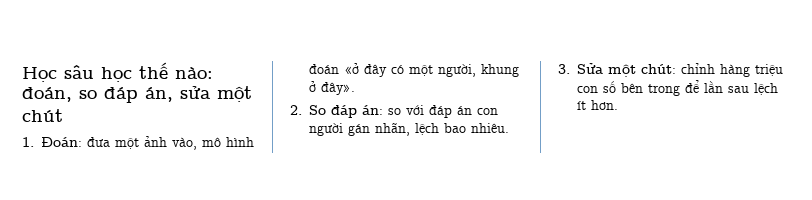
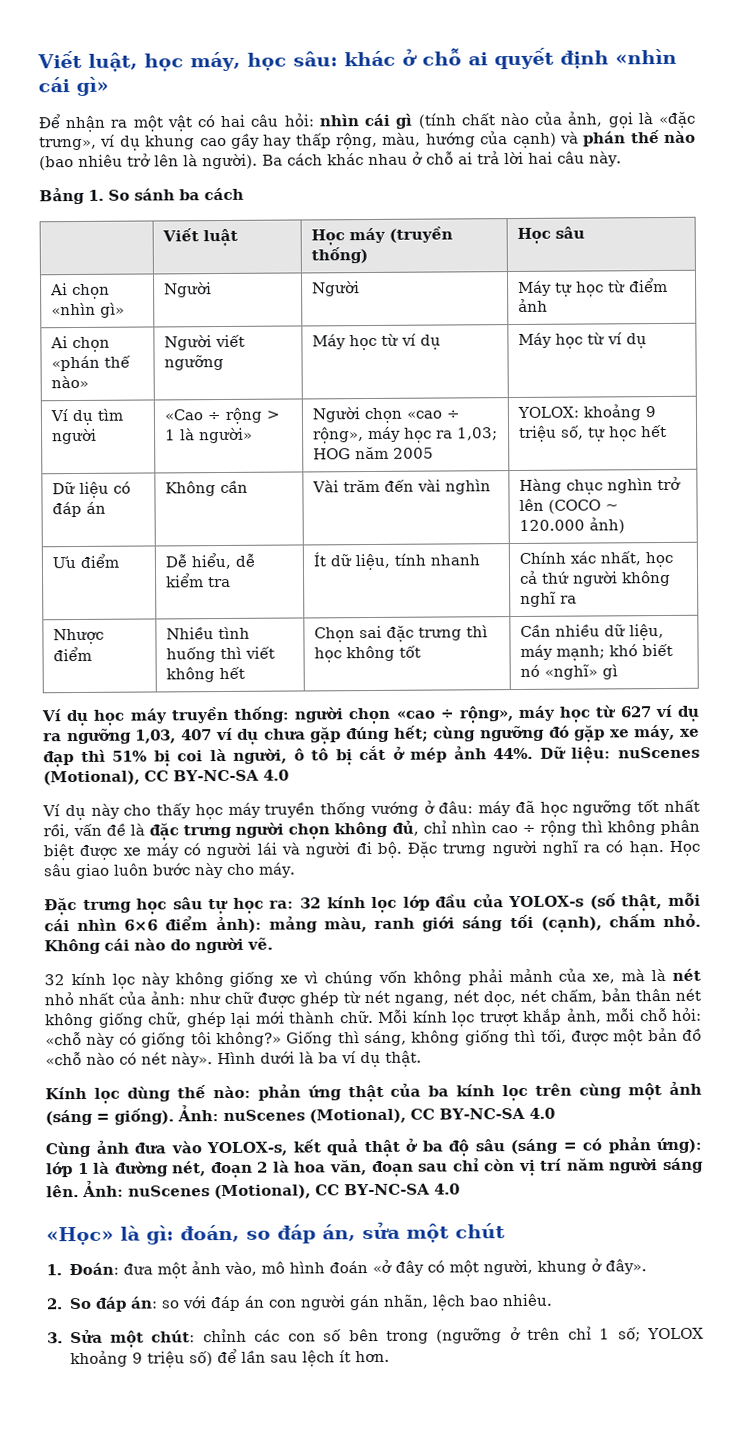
- Học sâu học thế nào: đoán, so đáp án, sửa một chút
+ Viết luật, học máy, học sâu: khác ở chỗ ai quyết định «nhìn cái gì»
+ Để nhận ra một vật có hai câu hỏi: nhìn cái gì (tính chất nào của ảnh, gọi là «đặc trưng», ví dụ khung cao gầy hay thấp rộng, màu, hướng của cạnh) và phán thế nào (bao nhiêu trở lên là người). Ba cách khác nhau ở chỗ ai trả lời hai câu này.
+ Bảng 1. So sánh ba cách
+ | Viết luật | Học máy (truyền thống) | Học sâu
+ Ai chọn «nhìn gì» | Người | Người | Máy tự học từ điểm ảnh
+ Ai chọn «phán thế nào» | Người viết ngưỡng | Máy học từ ví dụ | Máy học từ ví dụ
+ Ví dụ tìm người | «Cao ÷ rộng > 1 là người» | Người chọn «cao ÷ rộng», máy học ra 1,03; HOG năm 2005 | YOLOX: khoảng 9 triệu số, tự học hết
+ Dữ liệu có đáp án | Không cần | Vài trăm đến vài nghìn | Hàng chục nghìn trở lên (COCO ~ 120.000 ảnh)
+ Ưu điểm | Dễ hiểu, dễ kiểm tra | Ít dữ liệu, tính nhanh | Chính xác nhất, học cả thứ người không nghĩ ra
+ Nhược điểm | Nhiều tình huống thì viết không hết | Chọn sai đặc trưng thì học không tốt | Cần nhiều dữ liệu, máy mạnh; khó biết nó «nghĩ» gì
+ Ví dụ học máy truyền thống: người chọn «cao ÷ rộng», máy học từ 627 ví dụ ra ngưỡng 1,03, 407 ví dụ chưa gặp đúng hết; cùng ngưỡng đó gặp xe máy, xe đạp thì 51% bị coi là người, ô tô bị cắt ở mép ảnh 44%. Dữ liệu: nuScenes (Motional), CC BY-NC-SA 4.0
+ Ví dụ này cho thấy học máy truyền thống vướng ở đâu: máy đã học ngưỡng tốt nhất rồi, vấn đề là đặc trưng người chọn không đủ, chỉ nhìn cao ÷ rộng thì không phân biệt được xe máy có người lái và người đi bộ. Đặc trưng người nghĩ ra có hạn. Học sâu giao luôn bước này cho máy.
+ Đặc trưng học sâu tự học ra: 32 kính lọc lớp đầu của YOLOX-s (số thật, mỗi cái nhìn 6×6 điểm ảnh): mảng màu, ranh giới sáng tối (cạnh), chấm nhỏ. Không cái nào do người vẽ.
+ 32 kính lọc này không giống xe vì chúng vốn không phải mảnh của xe, mà là nét nhỏ nhất của ảnh: như chữ được ghép từ nét ngang, nét dọc, nét chấm, bản thân nét không giống chữ, ghép lại mới thành chữ. Mỗi kính lọc trượt khắp ảnh, mỗi chỗ hỏi: «chỗ này có giống tôi không?» Giống thì sáng, không giống thì tối, được một bản đồ «chỗ nào có nét này». Hình dưới là ba ví dụ thật.
+ Kính lọc dùng thế nào: phản ứng thật của ba kính lọc trên cùng một ảnh (sáng = giống). Ảnh: nuScenes (Motional), CC BY-NC-SA 4.0
+ Cùng ảnh đưa vào YOLOX-s, kết quả thật ở ba độ sâu (sáng = có phản ứng): lớp 1 là đường nét, đoạn 2 là hoa văn, đoạn sau chỉ còn vị trí năm người sáng lên. Ảnh: nuScenes (Motional), CC BY-NC-SA 4.0
+ «Học» là gì: đoán, so đáp án, sửa một chút
- 3. Sửa một chút: chỉnh hàng triệu con số bên trong để lần sau lệch ít hơn.
+ 3. Sửa một chút: chỉnh các con số bên trong (ngưỡng ở trên chỉ 1 số; YOLOX khoảng 9 triệu số) để lần sau lệch ít hơn.

